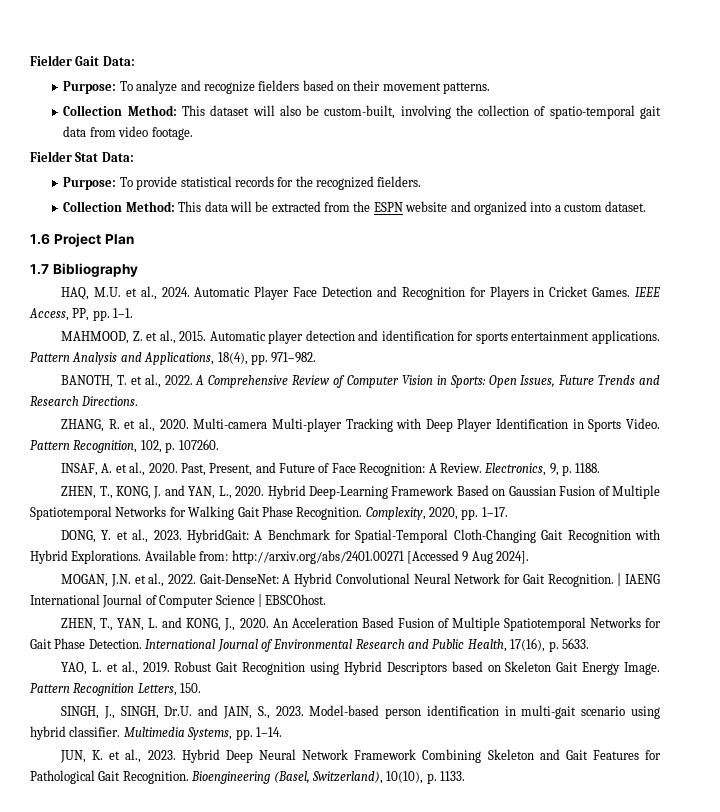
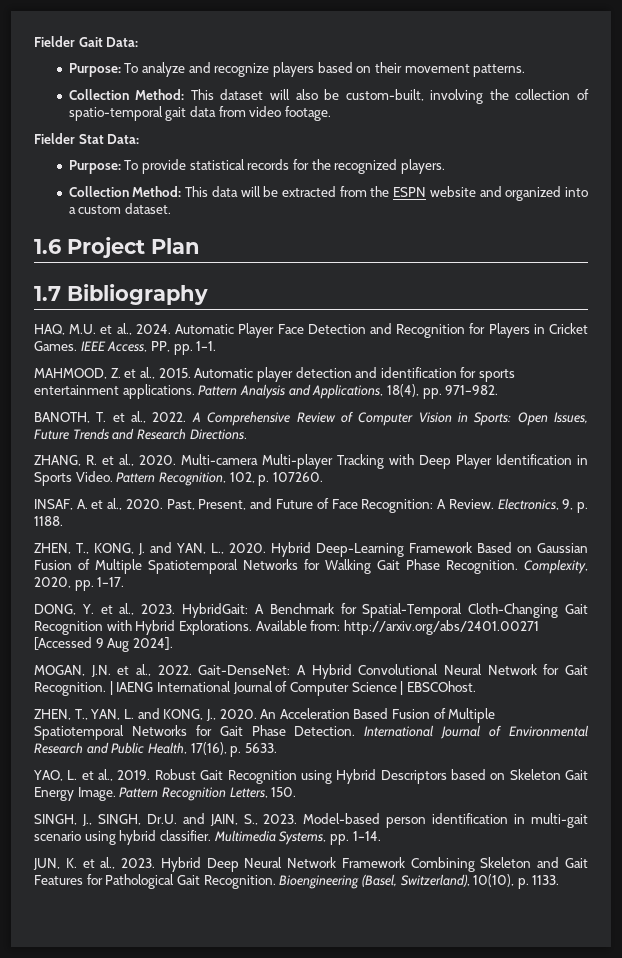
- Purpose: To analyze and recognize fielders based on their movement patterns.
+ Purpose: To analyze and recognize players based on their movement patterns.
- Purpose: To provide statistical records for the recognized fielders.
+ Purpose: To provide statistical records for the recognized players.

